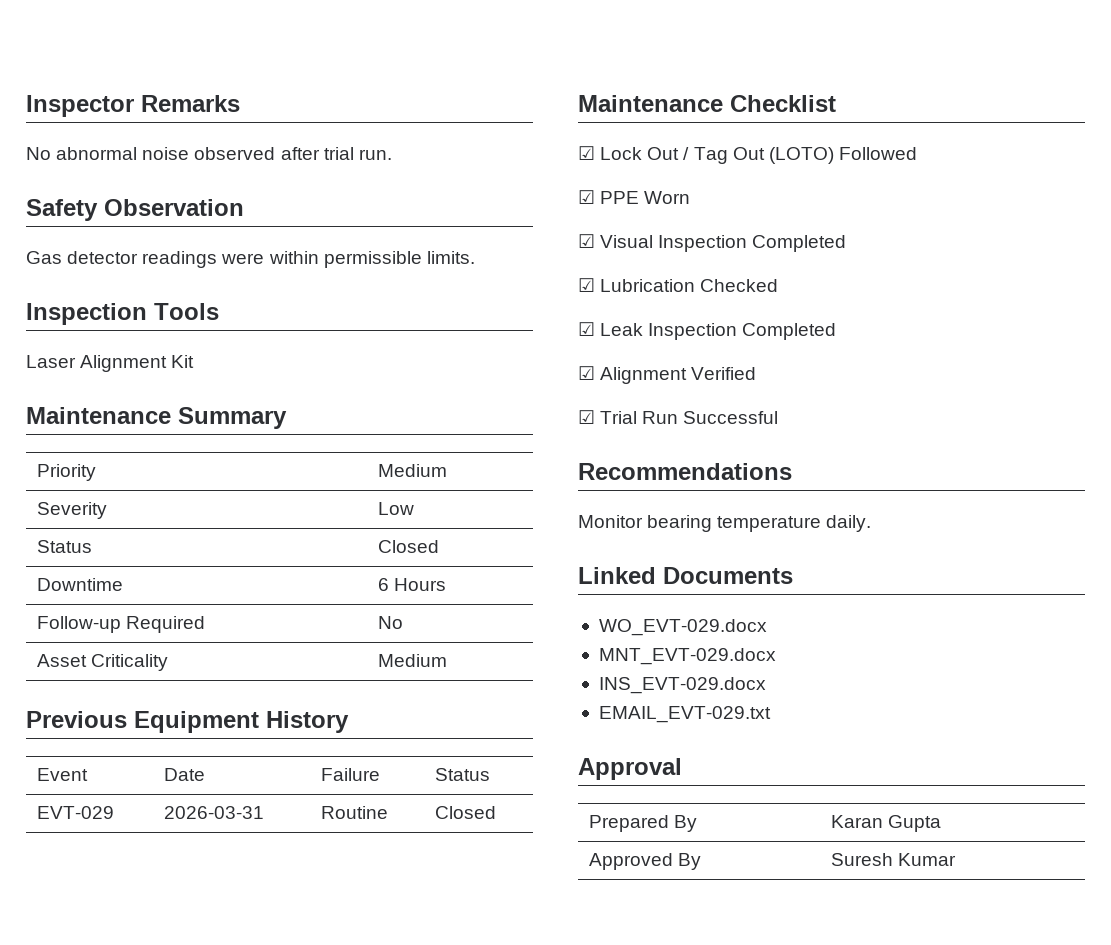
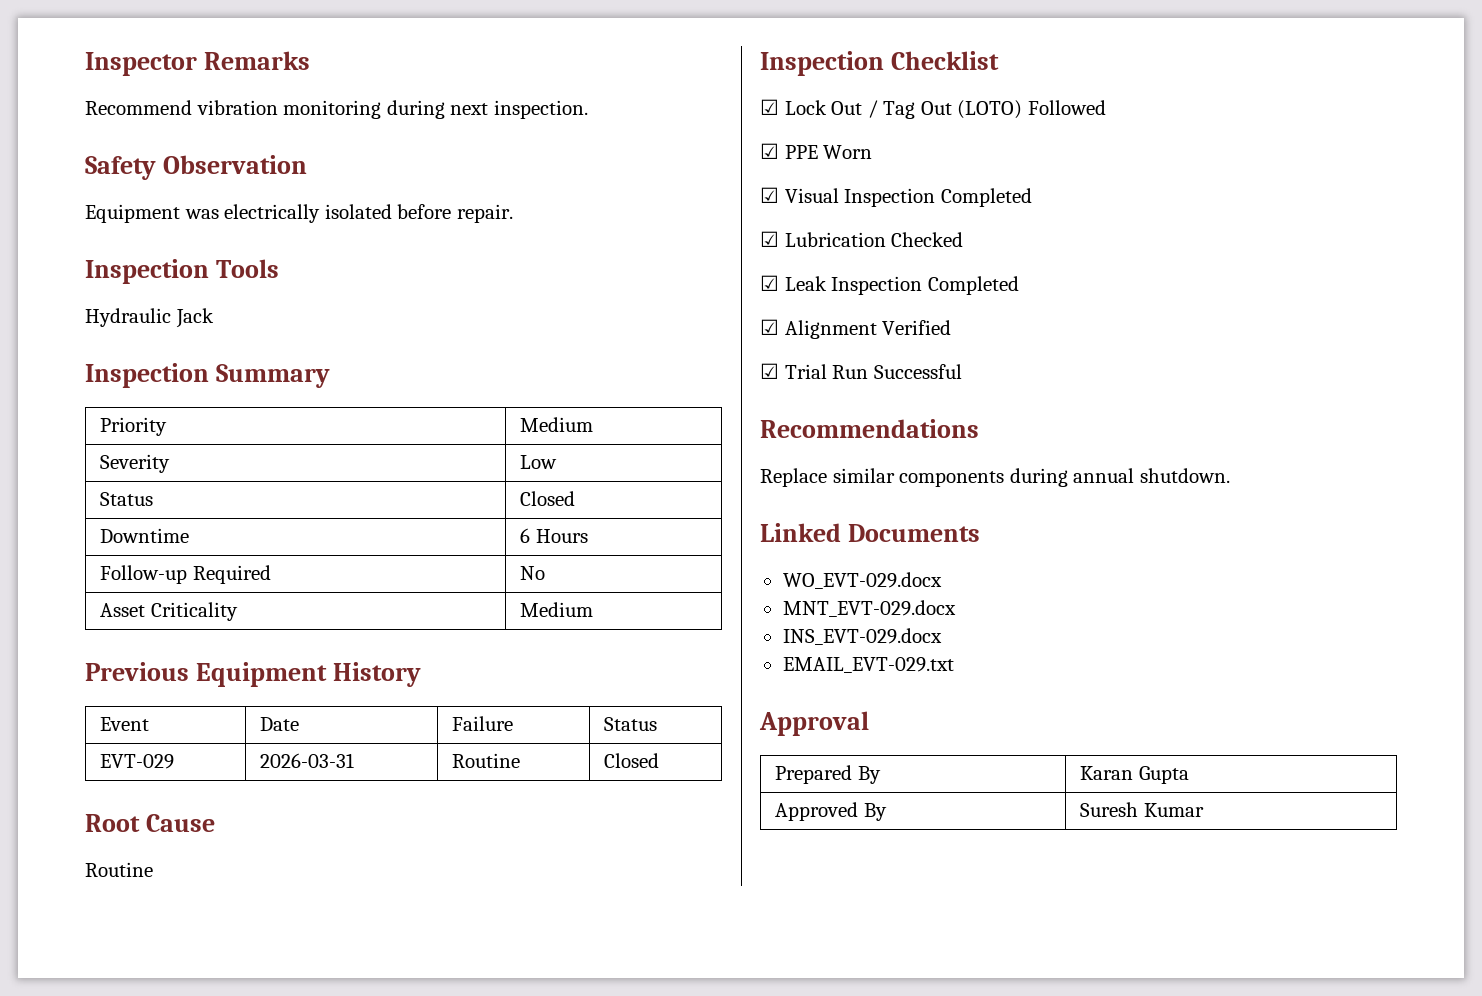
- No abnormal noise observed after trial run.
+ Recommend vibration monitoring during next inspection.
  Safety Observation
- Gas detector readings were within permissible limits.
+ Equipment was electrically isolated before repair.
  Inspection Tools
- Laser Alignment Kit
- Maintenance Summary
+ Hydraulic Jack
+ Inspection Summary
- Maintenance Checklist
+ Root Cause
+ Routine
+ Inspection Checklist
- Monitor bearing temperature daily.
+ Replace similar components during annual shutdown.

